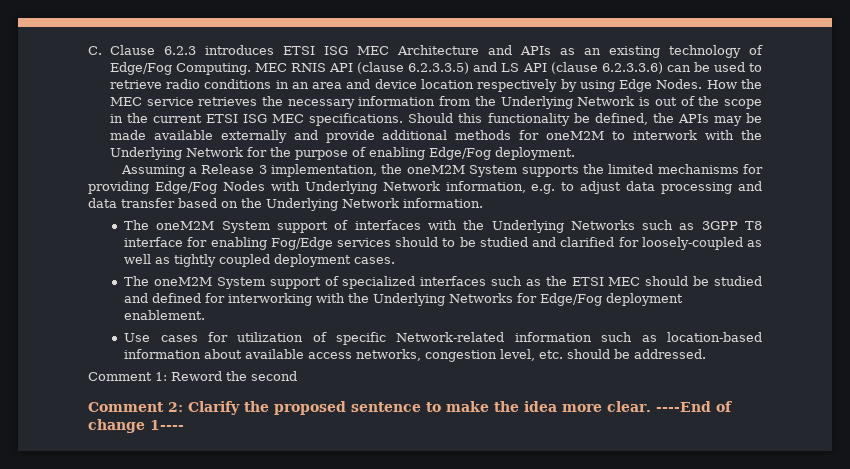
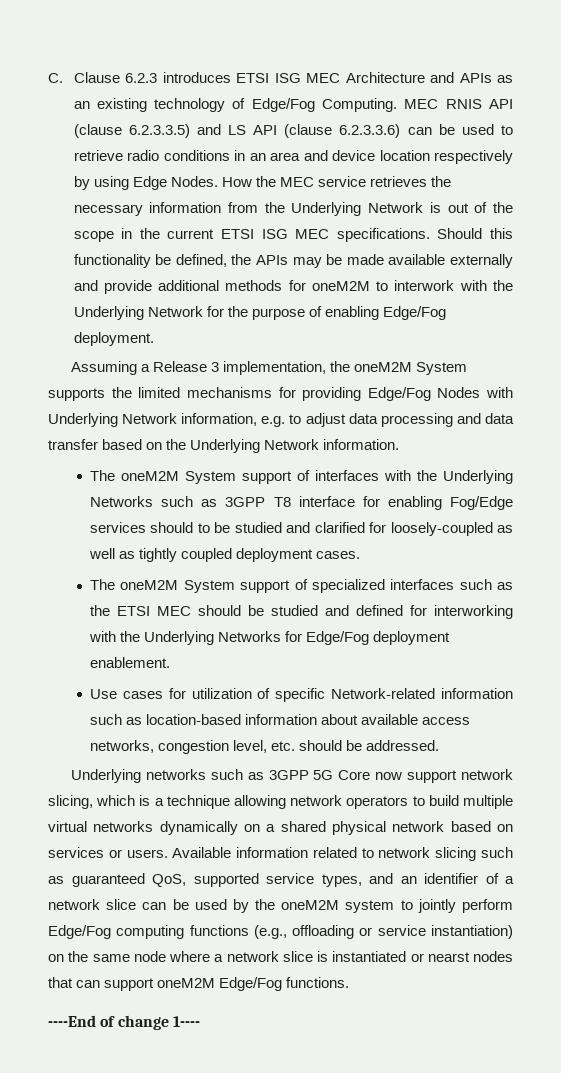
- Comment 1: Reword the second
- Comment 2: Clarify the proposed sentence to make the idea more clear. ----End of change 1----
+ Underlying networks such as 3GPP 5G Core now support network slicing, which is a technique allowing network operators to build multiple virtual networks dynamically on a shared physical network based on services or users. Available information related to network slicing such as guaranteed QoS, supported service types, and an identifier of a network slice can be used by the oneM2M system to jointly perform Edge/Fog computing functions (e.g., offloading or service instantiation) on the same node where a network slice is instantiated or nearst nodes that can support oneM2M Edge/Fog functions.
+ ----End of change 1----

